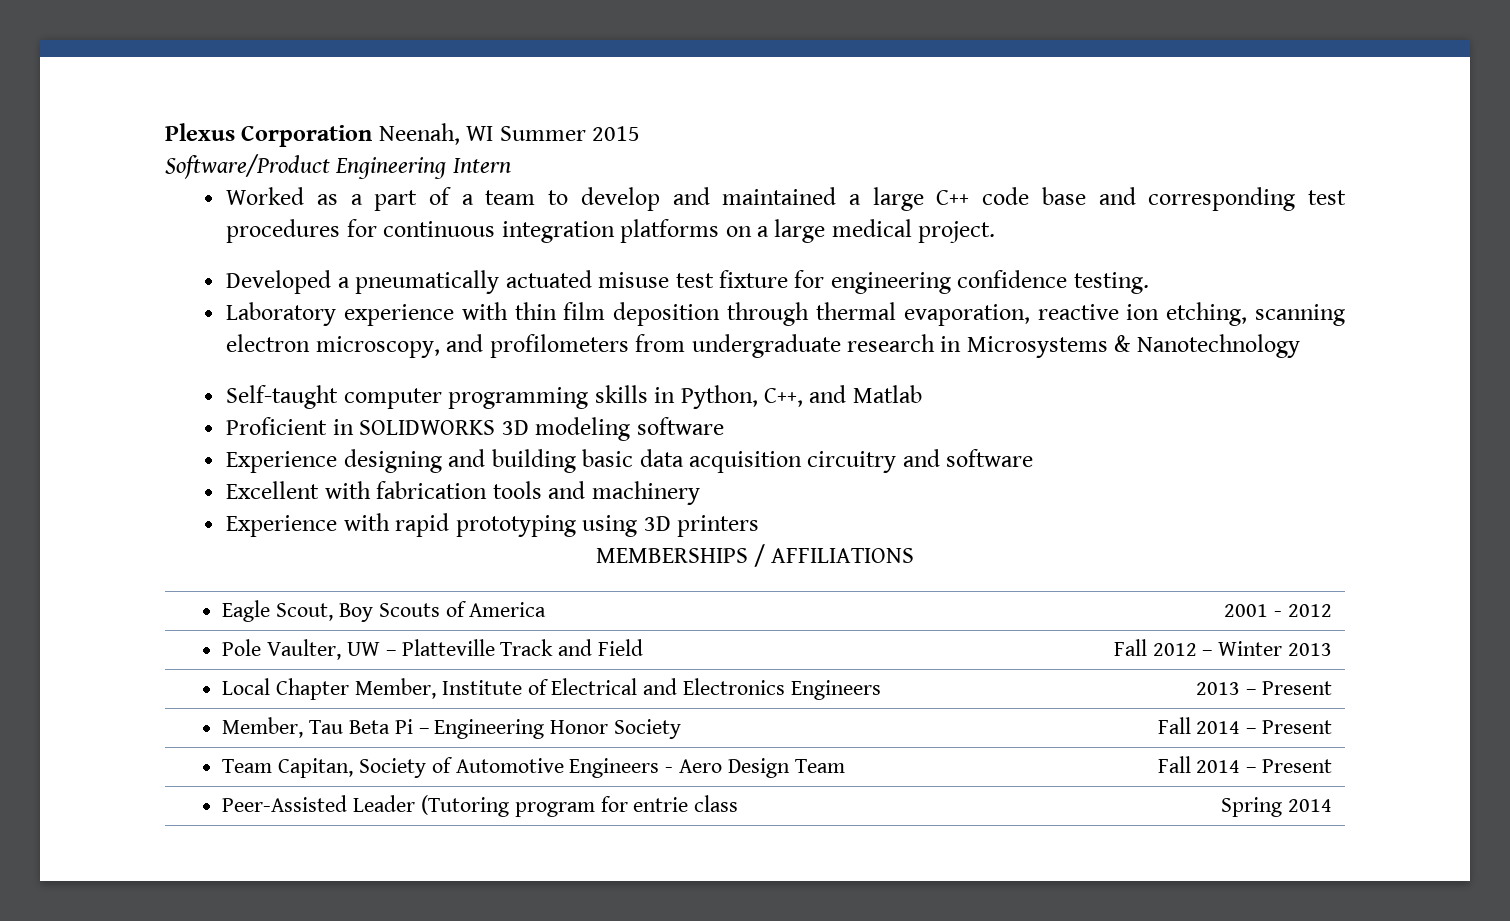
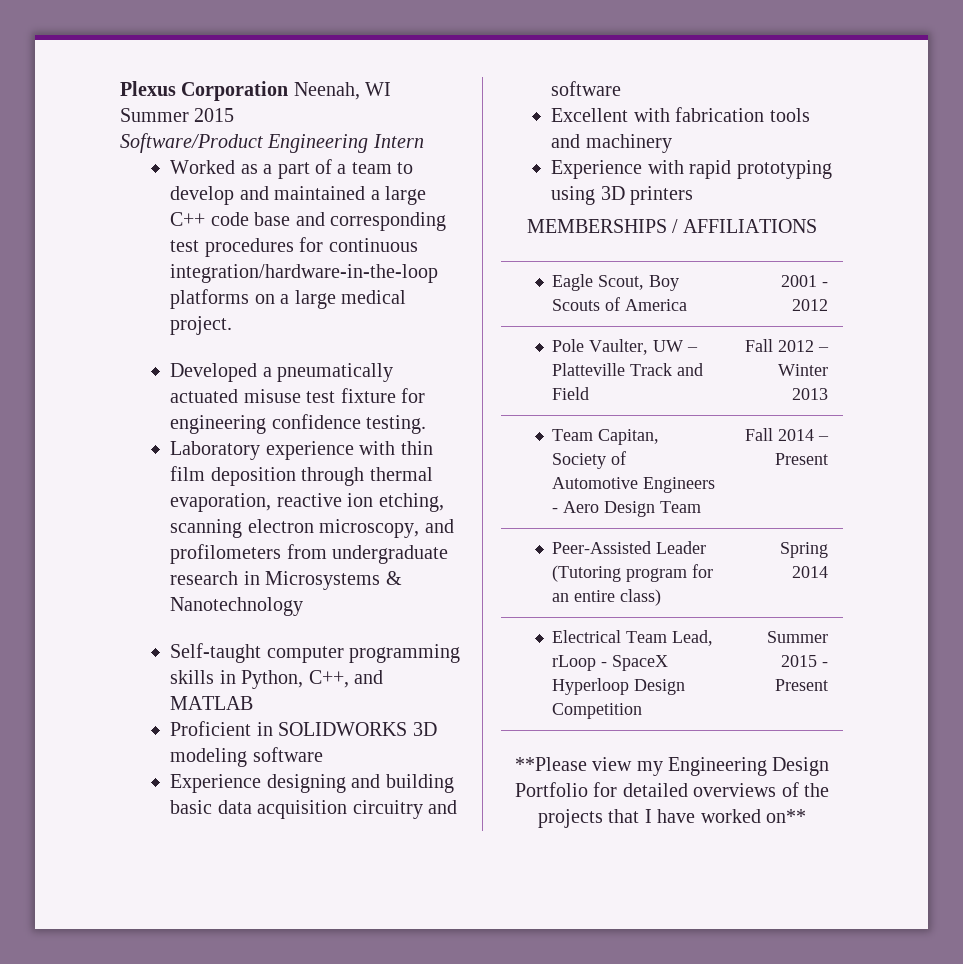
- Worked as a part of a team to develop and maintained a large C++ code base and corresponding test procedures for continuous integration platforms on a large medical project.
+ Worked as a part of a team to develop and maintained a large C++ code base and corresponding test procedures for continuous integration/hardware-in-the-loop platforms on a large medical project.
- Self-taught computer programming skills in Python, C++, and Matlab
+ Self-taught computer programming skills in Python, C++, and MATLAB
- Local Chapter Member, Institute of Electrical and Electronics Engineers | 2013 – Present
- Member, Tau Beta Pi – Engineering Honor Society | Fall 2014 – Present
- Peer-Assisted Leader (Tutoring program for entrie class | Spring 2014
+ Peer-Assisted Leader (Tutoring program for an entire class) | Spring 2014
+ Electrical Team Lead, rLoop - SpaceX Hyperloop Design Competition | Summer 2015 - Present
+ **Please view my Engineering Design Portfolio for detailed overviews of the projects that I have worked on**

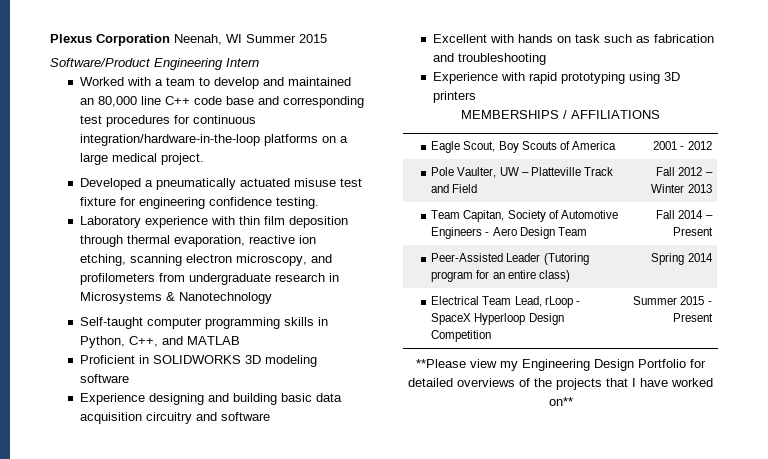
- Worked as a part of a team to develop and maintained a large C++ code base and corresponding test procedures for continuous integration/hardware-in-the-loop platforms on a large medical project.
+ Worked with a team to develop and maintained an 80,000 line C++ code base and corresponding test procedures for continuous integration/hardware-in-the-loop platforms on a large medical project.
- Excellent with fabrication tools and machinery
+ Excellent with hands on task such as fabrication and troubleshooting

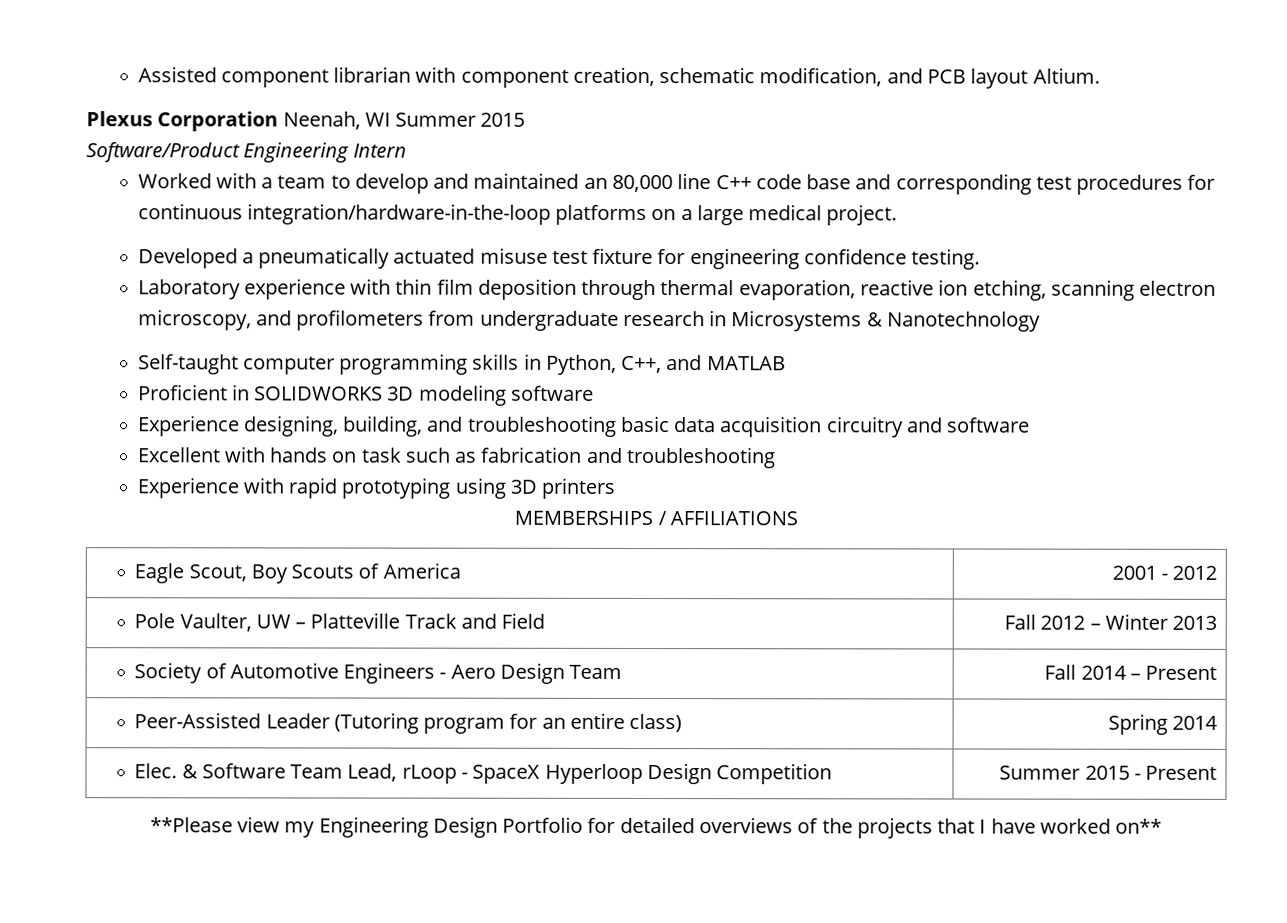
+ Assisted component librarian with component creation, schematic modification, and PCB layout Altium.
- Experience designing and building basic data acquisition circuitry and software
+ Experience designing, building, and troubleshooting basic data acquisition circuitry and software
- Team Capitan, Society of Automotive Engineers - Aero Design Team | Fall 2014 – Present
+ Society of Automotive Engineers - Aero Design Team | Fall 2014 – Present
- Electrical Team Lead, rLoop - SpaceX Hyperloop Design Competition | Summer 2015 - Present
+ Elec. & Software Team Lead, rLoop - SpaceX Hyperloop Design Competition | Summer 2015 - Present

